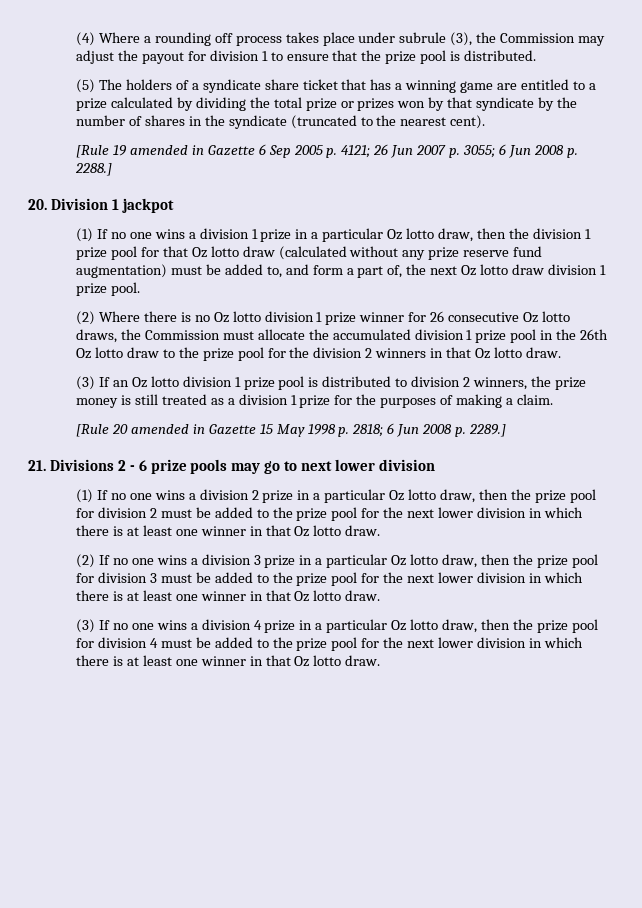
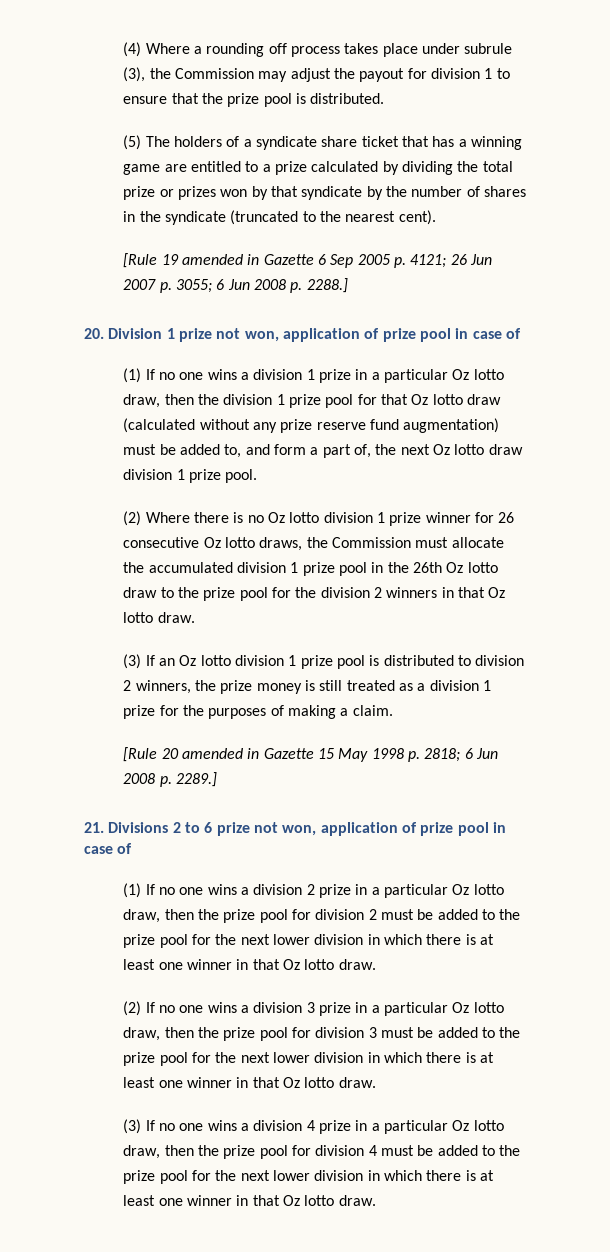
- 20. Division 1 jackpot
+ 20. Division 1 prize not won, application of prize pool in case of
- 21. Divisions 2 - 6 prize pools may go to next lower division
+ 21. Divisions 2 to 6 prize not won, application of prize pool in case of

